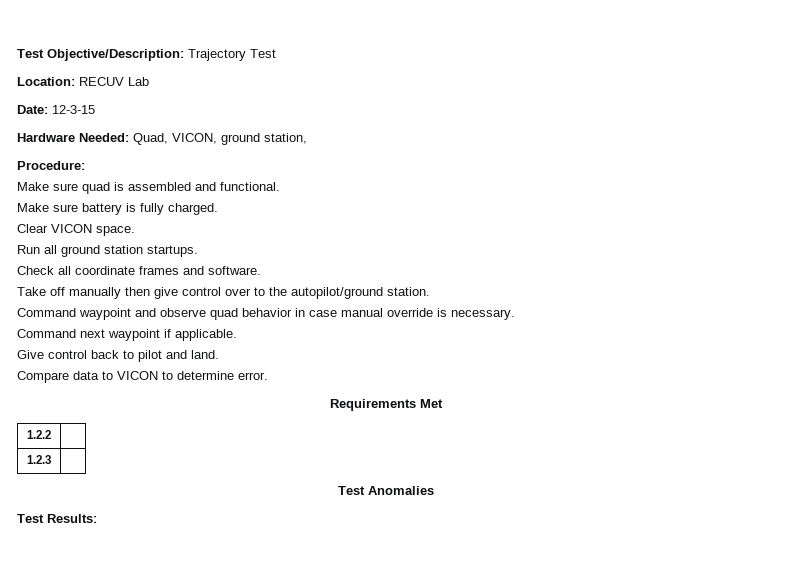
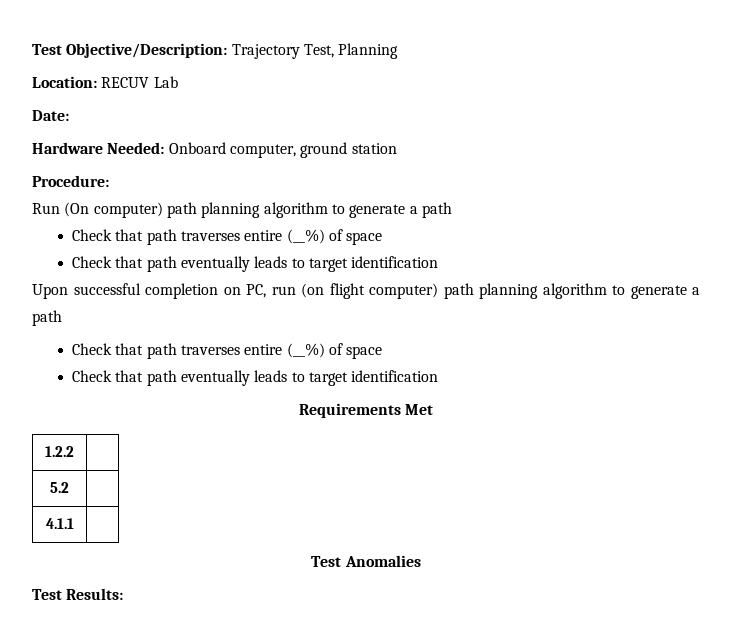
- Test Objective/Description: Trajectory Test
+ Test Objective/Description: Trajectory Test, Planning
- Date: 12-3-15
+ Date:
- Hardware Needed: Quad, VICON, ground station,
+ Hardware Needed: Onboard computer, ground station
  Procedure:
- Make sure quad is assembled and functional.
- Make sure battery is fully charged.
- Clear VICON space.
- Run all ground station startups.
- Check all coordinate frames and software.
- Take off manually then give control over to the autopilot/ground station.
- Command waypoint and observe quad behavior in case manual override is necessary.
- Command next waypoint if applicable.
- Give control back to pilot and land.
- Compare data to VICON to determine error.
+ Run (On computer) path planning algorithm to generate a path
+ Check that path traverses entire (__%) of space
+ Check that path eventually leads to target identification
+ Upon successful completion on PC, run (on flight computer) path planning algorithm to generate a path
+ Check that path traverses entire (__%) of space
+ Check that path eventually leads to target identification
- 1.2.3 |
+ 5.2 |
+ 4.1.1 |

